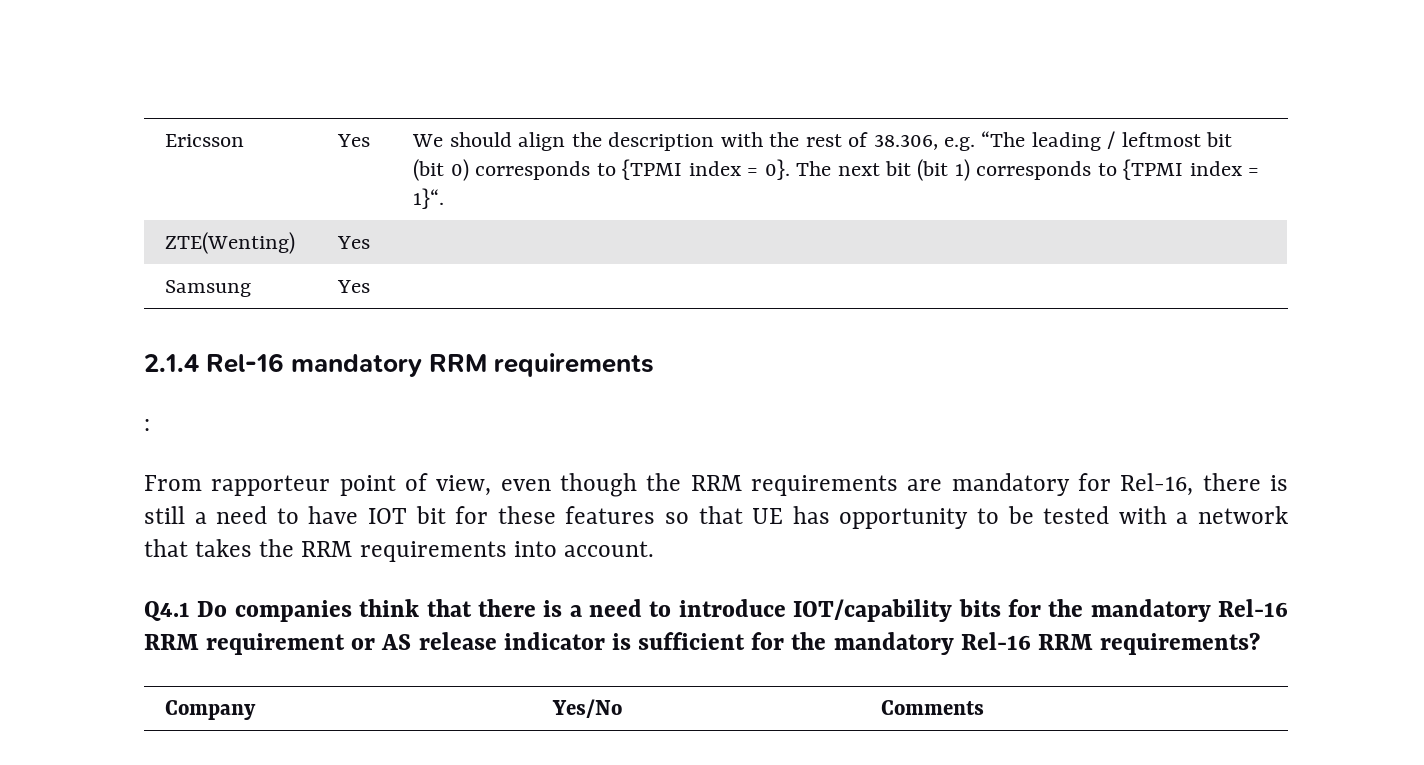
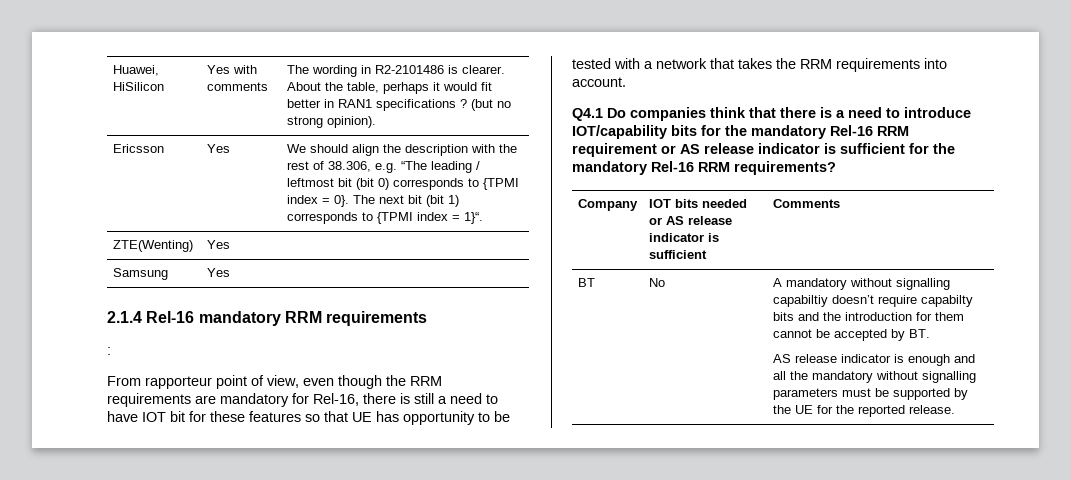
+ Huawei, HiSilicon | Yes with comments | The wording in R2-2101486 is clearer. About the table, perhaps it would fit better in RAN1 specifications ? (but no strong opinion).
- Company | Yes/No | Comments
+ Company | IOT bits needed or AS release indicator is sufficient | Comments
+ BT | No | A mandatory without signalling capabiltiy doesn’t require capabilty bits and the introduction for them cannot be accepted by BT.
+ AS release indicator is enough and all the mandatory without signalling parameters must be supported by the UE for the reported release.

